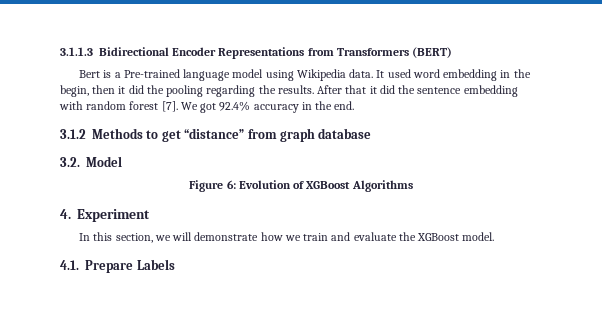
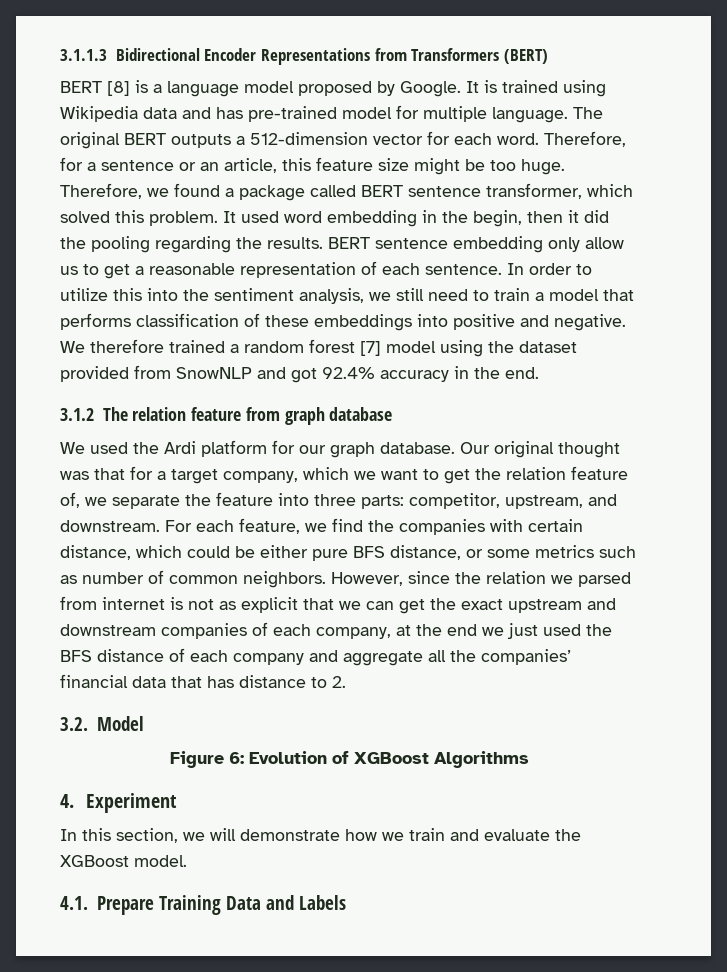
- Bert is a Pre-trained language model using Wikipedia data.
+ BERT [8] is a language model proposed by Google. It is trained using Wikipedia data and has pre-trained model for multiple language. The original BERT outputs a 512-dimension vector for each word. Therefore, for a sentence or an article, this feature size might be too huge. Therefore, we found a package called BERT sentence transformer, which solved this problem.
- After that it did the sentence embedding with random forest [7]. We got 92.4% accuracy in the end.
+ BERT sentence embedding only allow us to get a reasonable representation of each sentence. In order to utilize this into the sentiment analysis, we still need to train a model that performs classification of these embeddings into positive and negative. We therefore trained a random forest [7] model using the dataset provided from SnowNLP and got 92.4% accuracy in the end.
- 3.1.2 Methods to get “distance” from graph database
+ 3.1.2 The relation feature from graph database
+ We used the Ardi platform for our graph database. Our original thought was that for a target company, which we want to get the relation feature of, we separate the feature into three parts: competitor, upstream, and downstream. For each feature, we find the companies with certain distance, which could be either pure BFS distance, or some metrics such as number of common neighbors. However, since the relation we parsed from internet is not as explicit that we can get the exact upstream and downstream companies of each company, at the end we just used the BFS distance of each company and aggregate all the companies’ financial data that has distance to 2.
- 4.1. Prepare Labels
+ 4.1. Prepare Training Data and Labels

